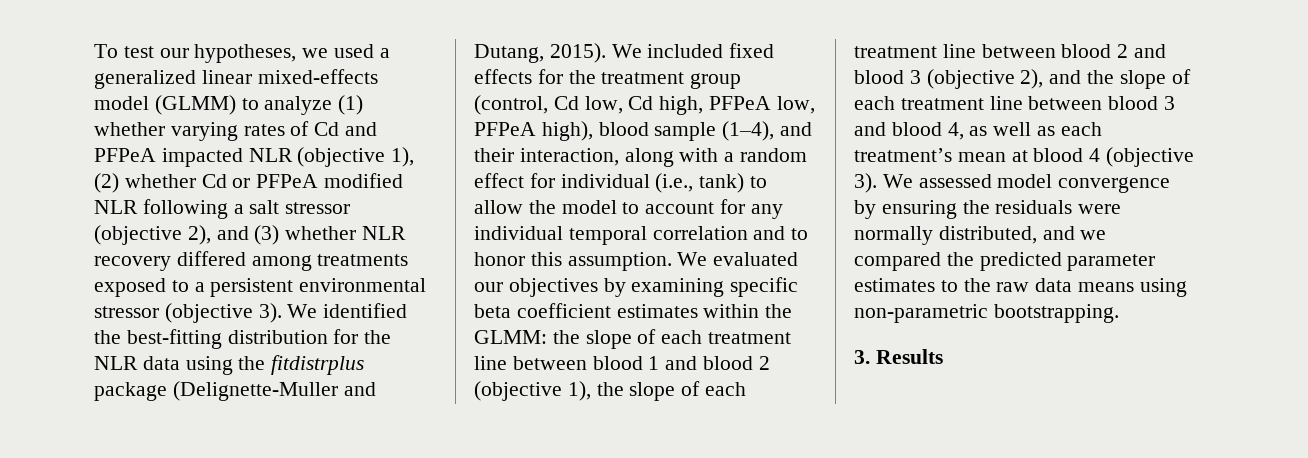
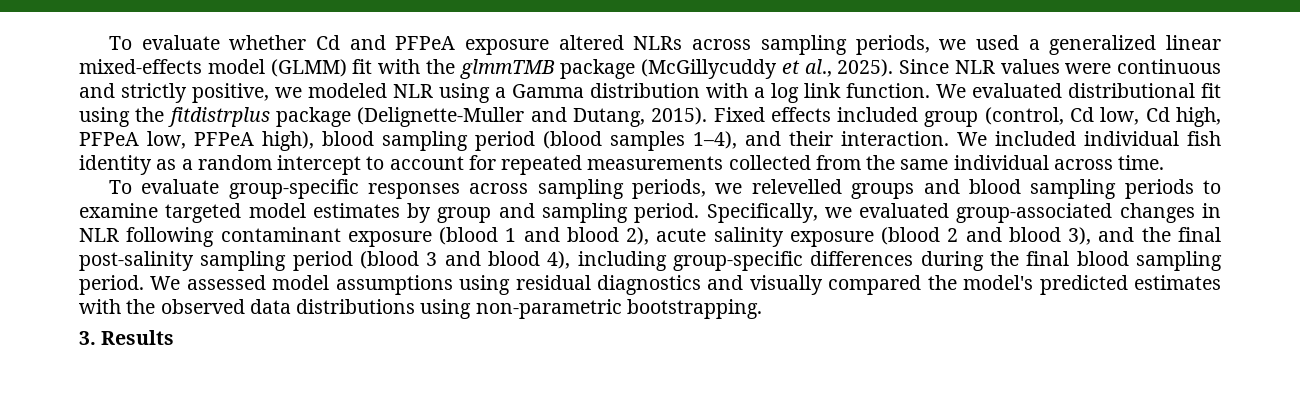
- To test our hypotheses, we used a generalized linear mixed-effects model (GLMM) to analyze (1) whether varying rates of Cd and PFPeA impacted NLR (objective 1), (2) whether Cd or PFPeA modified NLR following a salt stressor (objective 2), and (3) whether NLR recovery differed among treatments exposed to a persistent environmental stressor (objective 3). We identified the best-fitting distribution for the NLR data using the fitdistrplus package (Delignette-Muller and Dutang, 2015).
+ To evaluate whether Cd and PFPeA exposure altered NLRs across sampling periods, we used a generalized linear mixed-effects model (GLMM) fit with the glmmTMB package (McGillycuddy et al., 2025). Since NLR values were continuous and strictly positive, we modeled NLR using a Gamma distribution with a log link function. We evaluated distributional fit using the fitdistrplus package (Delignette-Muller and Dutang, 2015).
- We included fixed effects for the treatment group (control, Cd low, Cd high, PFPeA low, PFPeA high), blood sample (1–4), and their interaction, along with a random effect for individual (i.e., tank) to allow the model to account for any individual temporal correlation and to honor this assumption. We evaluated our objectives by examining specific beta coefficient estimates within the GLMM: the slope of each treatment line between blood 1 and blood 2 (objective 1), the slope of each treatment line between blood 2 and blood 3 (objective 2), and the slope of each treatment line between blood 3 and blood 4, as well as each treatment’s mean at blood 4 (objective 3). We assessed model convergence by ensuring the residuals were normally distributed, and we compared the predicted parameter estimates to the raw data means using non-parametric bootstrapping.
+ Fixed effects included group (control, Cd low, Cd high, PFPeA low, PFPeA high), blood sampling period (blood samples 1–4), and their interaction. We included individual fish identity as a random intercept to account for repeated measurements collected from the same individual across time.
+ To evaluate group-specific responses across sampling periods, we relevelled groups and blood sampling periods to examine targeted model estimates by group and sampling period. Specifically, we evaluated group-associated changes in NLR following contaminant exposure (blood 1 and blood 2), acute salinity exposure (blood 2 and blood 3), and the final post-salinity sampling period (blood 3 and blood 4), including group-specific differences during the final blood sampling period. We assessed model assumptions using residual diagnostics and visually compared the model's predicted estimates with the observed data distributions using non-parametric bootstrapping.

